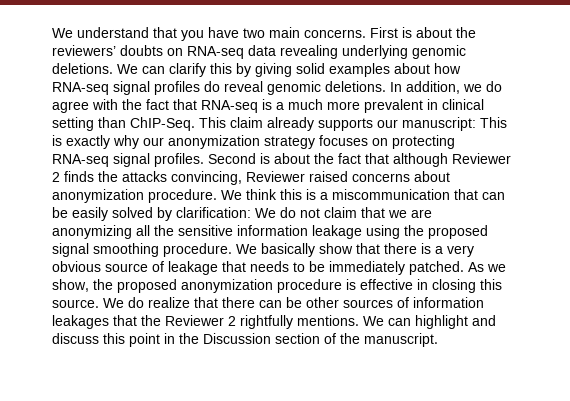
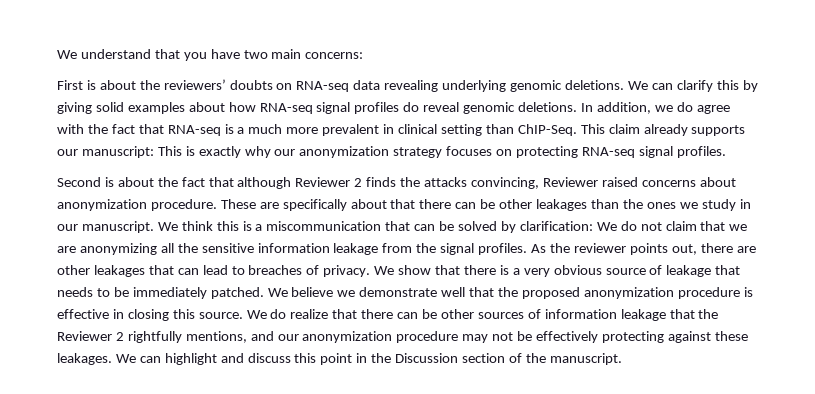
- We understand that you have two main concerns. First is about the reviewers’ doubts on RNA-seq data revealing underlying genomic deletions.
+ We understand that you have two main concerns:
+ First is about the reviewers’ doubts on RNA-seq data revealing underlying genomic deletions.
- This claim already supports our manuscript: This is exactly why our anonymization strategy focuses on protecting RNA-seq signal profiles. Second is about the fact that although Reviewer 2 finds the attacks convincing, Reviewer raised concerns about anonymization procedure.
+ This claim already supports our manuscript: This is exactly why our anonymization strategy focuses on protecting RNA-seq signal profiles.
+ Second is about the fact that although Reviewer 2 finds the attacks convincing, Reviewer raised concerns about anonymization procedure.
+ These are specifically about that there can be other leakages than the ones we study in our manuscript.
- We think this is a miscommunication that can be easily solved by clarification: We do not claim that we are anonymizing all the sensitive information leakage using the proposed signal smoothing procedure. We basically show that there is a very obvious source of leakage that needs to be immediately patched.
+ We think this is a miscommunication that can be solved by clarification: We do not claim that we are anonymizing all the sensitive information leakage from the signal profiles. As the reviewer points out, there are other leakages that can lead to breaches of privacy. We show that there is a very obvious source of leakage that needs to be immediately patched.
- As we show, the proposed anonymization procedure is effective in closing this source.
+ We believe we demonstrate well that the proposed anonymization procedure is effective in closing this source.
- We do realize that there can be other sources of information leakages that the Reviewer 2 rightfully mentions.
+ We do realize that there can be other sources of information leakage that the Reviewer 2 rightfully mentions, and our anonymization procedure may not be effectively protecting against these leakages.

